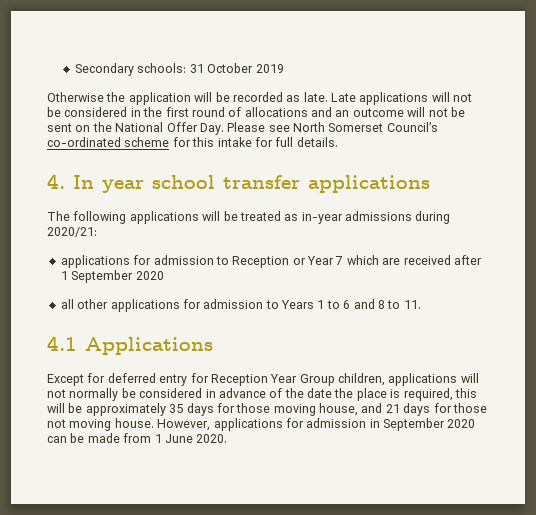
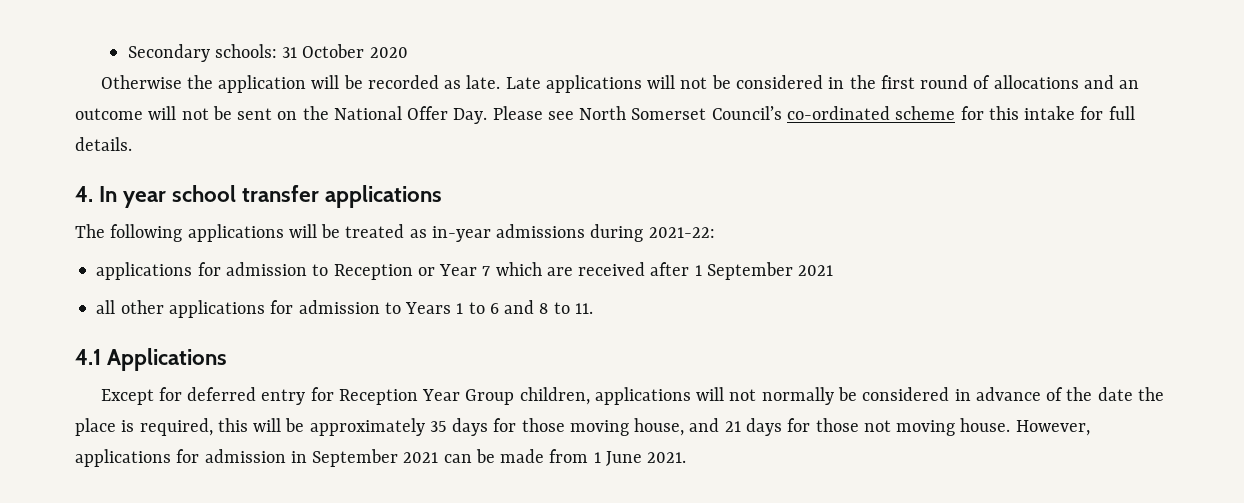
- Secondary schools: 31 October 2019
+ Secondary schools: 31 October 2020
- The following applications will be treated as in-year admissions during 2020/21:
+ The following applications will be treated as in-year admissions during 2021-22:
- applications for admission to Reception or Year 7 which are received after 1 September 2020
+ applications for admission to Reception or Year 7 which are received after 1 September 2021
- However, applications for admission in September 2020 can be made from 1 June 2020.
+ However, applications for admission in September 2021 can be made from 1 June 2021.

